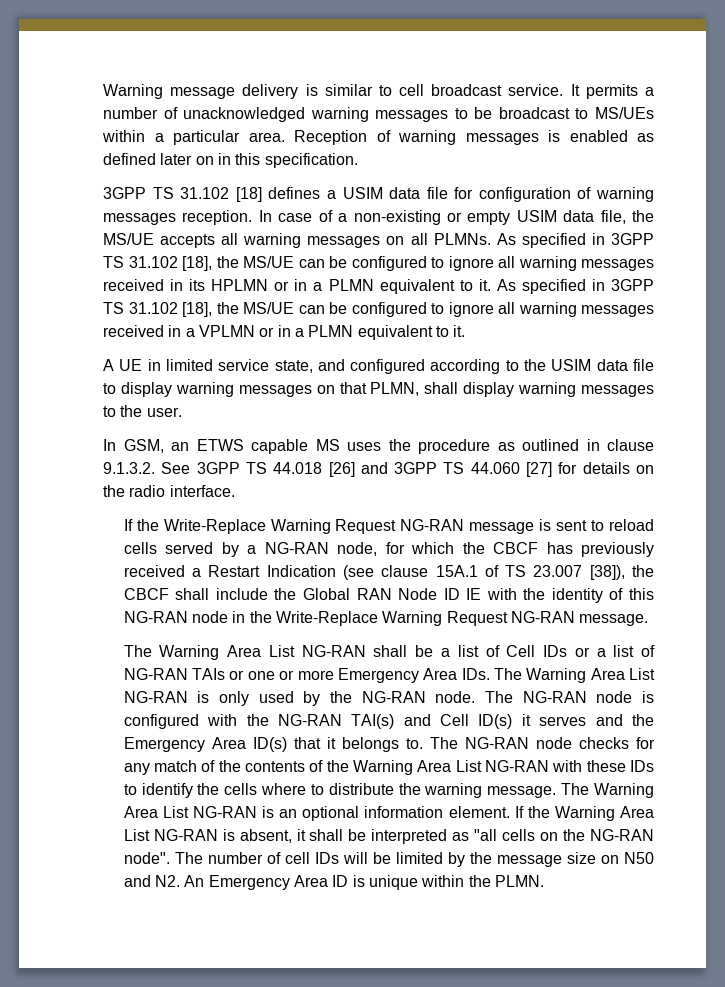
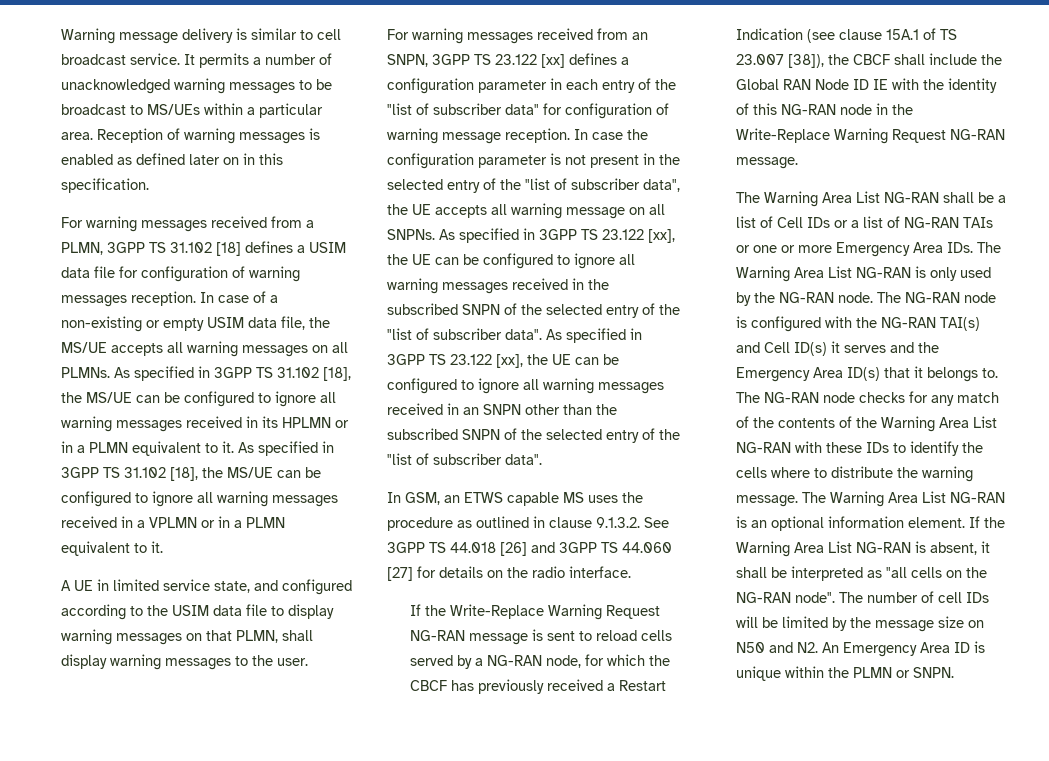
- 3GPP TS 31.102 [18] defines a USIM data file for configuration of warning messages reception.
+ For warning messages received from a PLMN, 3GPP TS 31.102 [18] defines a USIM data file for configuration of warning messages reception.
+ For warning messages received from an SNPN, 3GPP TS 23.122 [xx] defines a configuration parameter in each entry of the "list of subscriber data" for configuration of warning message reception. In case the configuration parameter is not present in the selected entry of the "list of subscriber data", the UE accepts all warning message on all SNPNs. As specified in 3GPP TS 23.122 [xx], the UE can be configured to ignore all warning messages received in the subscribed SNPN of the selected entry of the "list of subscriber data". As specified in 3GPP TS 23.122 [xx], the UE can be configured to ignore all warning messages received in an SNPN other than the subscribed SNPN of the selected entry of the "list of subscriber data".
- The number of cell IDs will be limited by the message size on N50 and N2. An Emergency Area ID is unique within the PLMN.
+ The number of cell IDs will be limited by the message size on N50 and N2. An Emergency Area ID is unique within the PLMN or SNPN.

